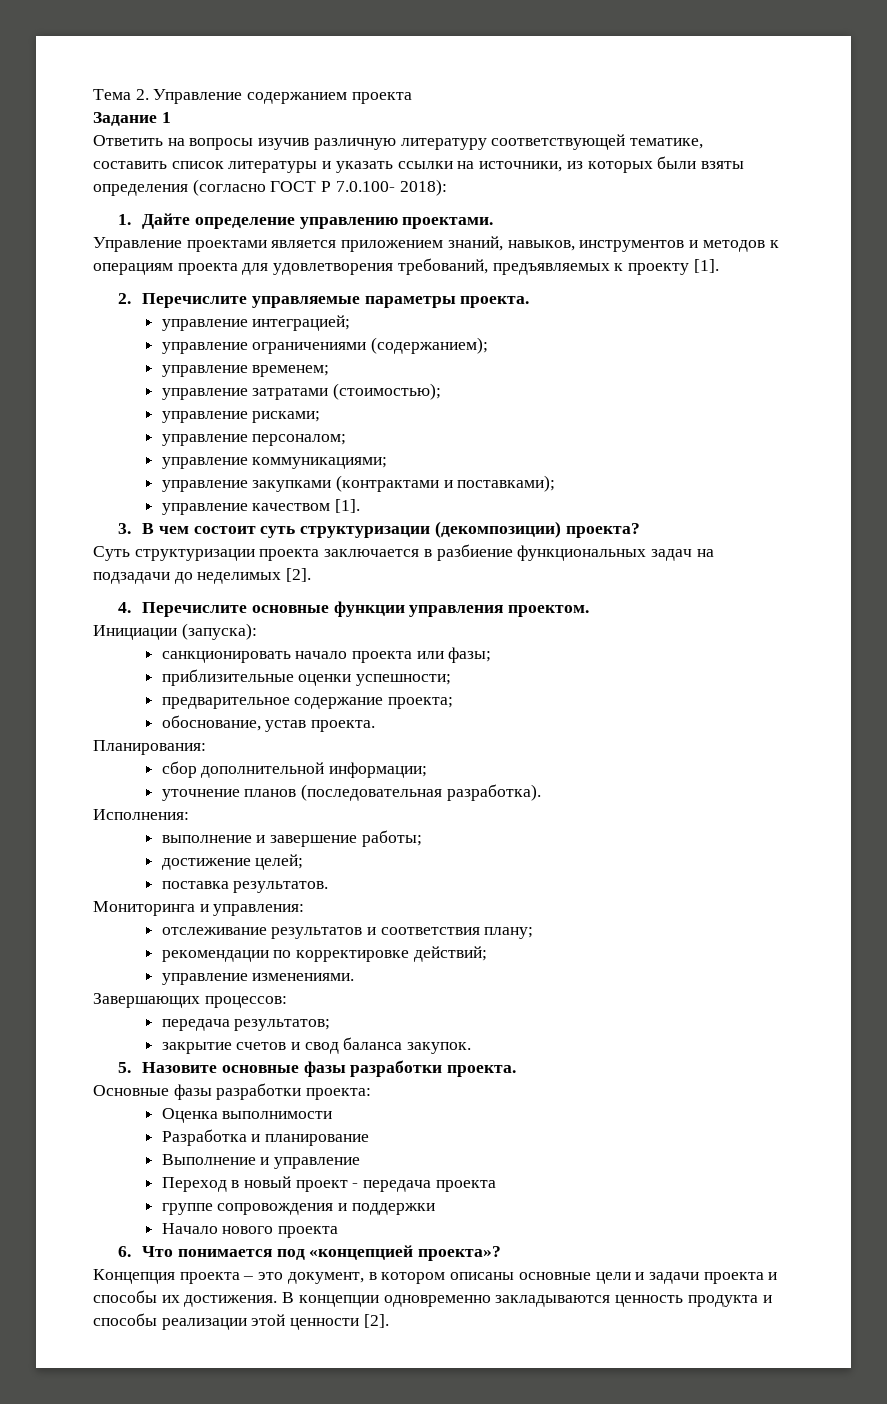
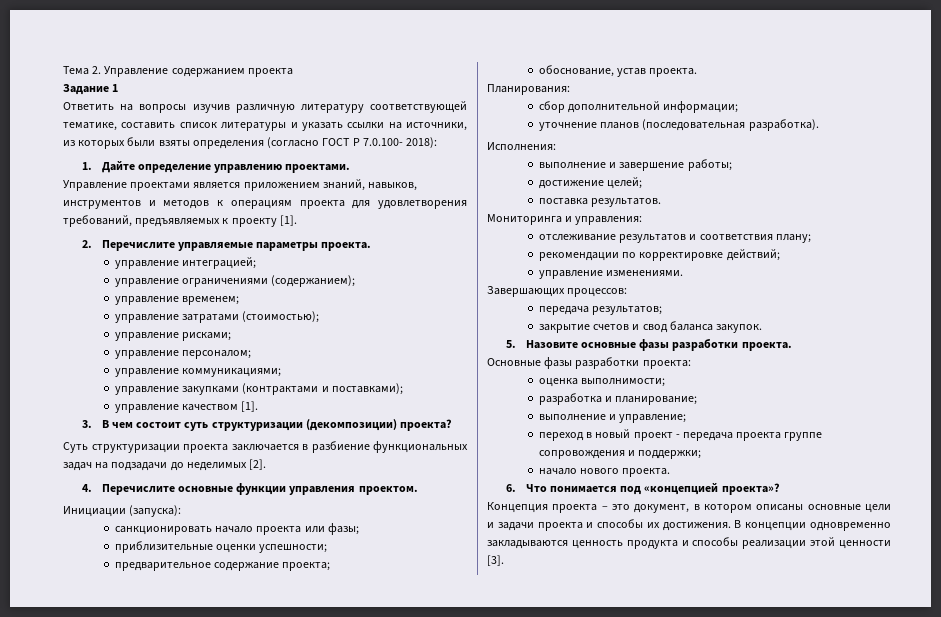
- Оценка выполнимости
- Разработка и планирование
- Выполнение и управление
- Переход в новый проект - передача проекта
- группе сопровождения и поддержки
- Начало нового проекта
+ оценка выполнимости;
+ разработка и планирование;
+ выполнение и управление;
+ переход в новый проект - передача проекта группе сопровождения и поддержки;
+ начало нового проекта.
- В концепции одновременно закладываются ценность продукта и способы реализации этой ценности [2].
+ В концепции одновременно закладываются ценность продукта и способы реализации этой ценности [3].

